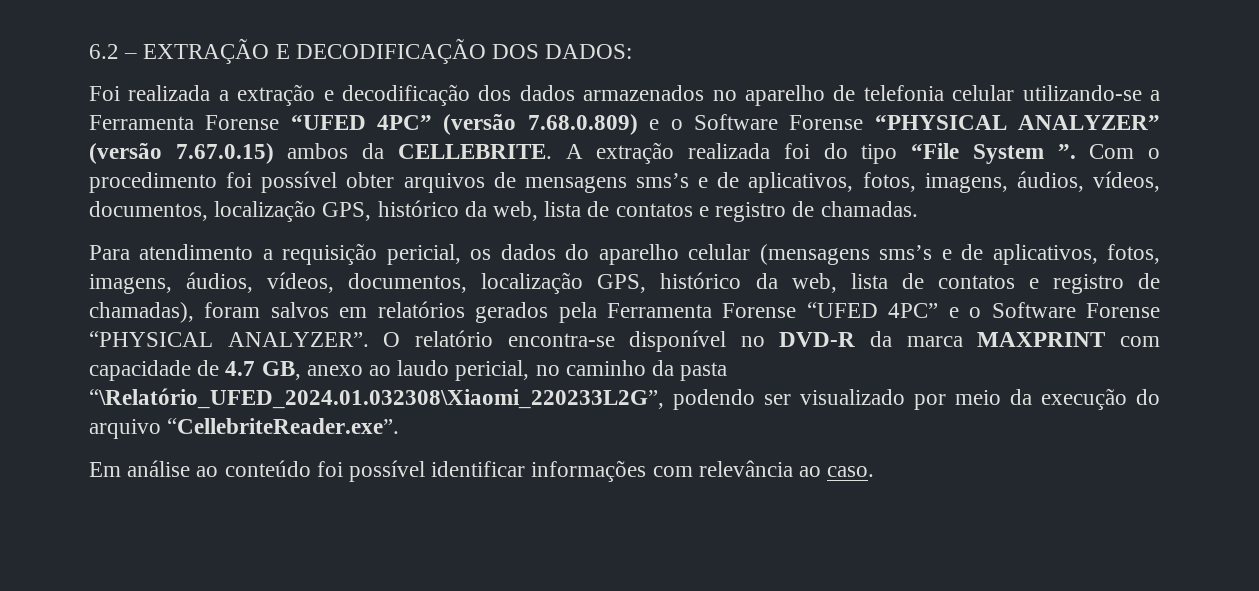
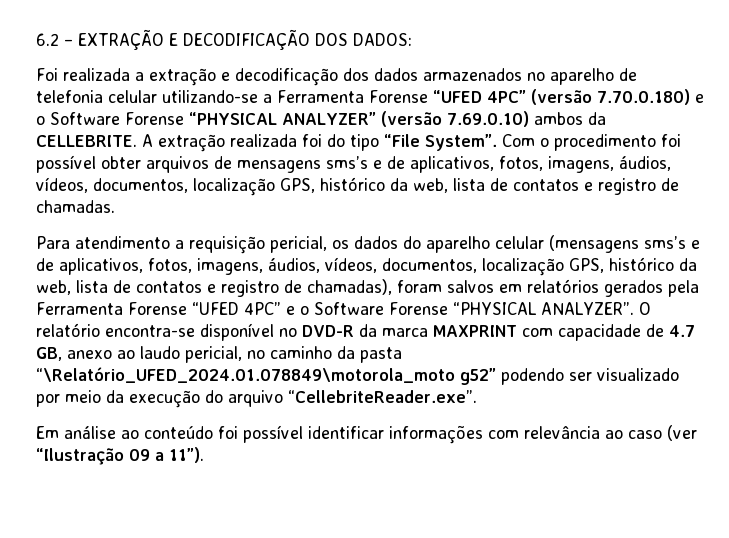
- Foi realizada a extração e decodificação dos dados armazenados no aparelho de telefonia celular utilizando-se a Ferramenta Forense “UFED 4PC” (versão 7.68.0.809) e o Software Forense “PHYSICAL ANALYZER” (versão 7.67.0.15) ambos da CELLEBRITE.
+ Foi realizada a extração e decodificação dos dados armazenados no aparelho de telefonia celular utilizando-se a Ferramenta Forense “UFED 4PC” (versão 7.70.0.180) e o Software Forense “PHYSICAL ANALYZER” (versão 7.69.0.10) ambos da CELLEBRITE.
- A extração realizada foi do tipo “File System ”.
+ A extração realizada foi do tipo “File System”.
- O relatório encontra-se disponível no DVD-R da marca MAXPRINT com capacidade de 4.7 GB, anexo ao laudo pericial, no caminho da pasta “\Relatório_UFED_2024.01.032308\Xiaomi_220233L2G”, podendo ser visualizado por meio da execução do arquivo “CellebriteReader.exe”.
+ O relatório encontra-se disponível no DVD-R da marca MAXPRINT com capacidade de 4.7 GB, anexo ao laudo pericial, no caminho da pasta “\Relatório_UFED_2024.01.078849\motorola_moto g52” podendo ser visualizado por meio da execução do arquivo “CellebriteReader.exe”.
- Em análise ao conteúdo foi possível identificar informações com relevância ao caso.
+ Em análise ao conteúdo foi possível identificar informações com relevância ao caso (ver “Ilustração 09 a 11”).

